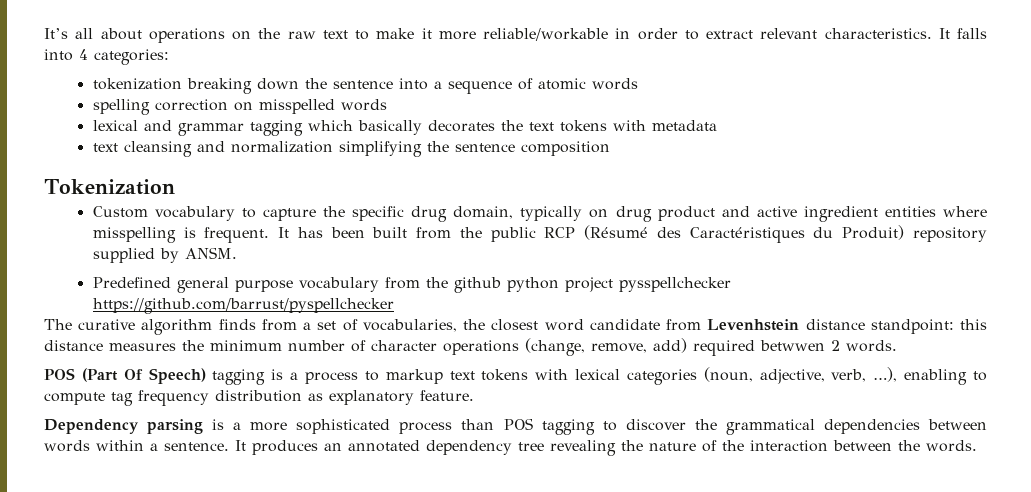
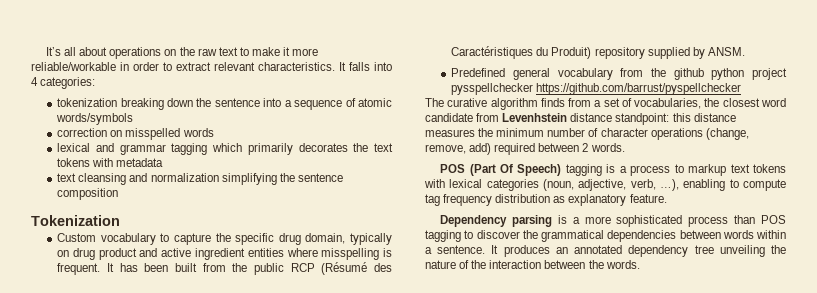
- tokenization breaking down the sentence into a sequence of atomic words
- spelling correction on misspelled words
+ tokenization breaking down the sentence into a sequence of atomic words/symbols
+ correction on misspelled words
- lexical and grammar tagging which basically decorates the text tokens with metadata
+ lexical and grammar tagging which primarily decorates the text tokens with metadata
- Predefined general purpose vocabulary from the github python project pysspellchecker https://github.com/barrust/pyspellchecker
+ Predefined general vocabulary from the github python project pysspellchecker https://github.com/barrust/pyspellchecker
- The curative algorithm finds from a set of vocabularies, the closest word candidate from Levenhstein distance standpoint: this distance measures the minimum number of character operations (change, remove, add) required betwwen 2 words.
+ The curative algorithm finds from a set of vocabularies, the closest word candidate from Levenhstein distance standpoint: this distance measures the minimum number of character operations (change, remove, add) required between 2 words.
- It produces an annotated dependency tree revealing the nature of the interaction between the words.
+ It produces an annotated dependency tree unveiling the nature of the interaction between the words.

